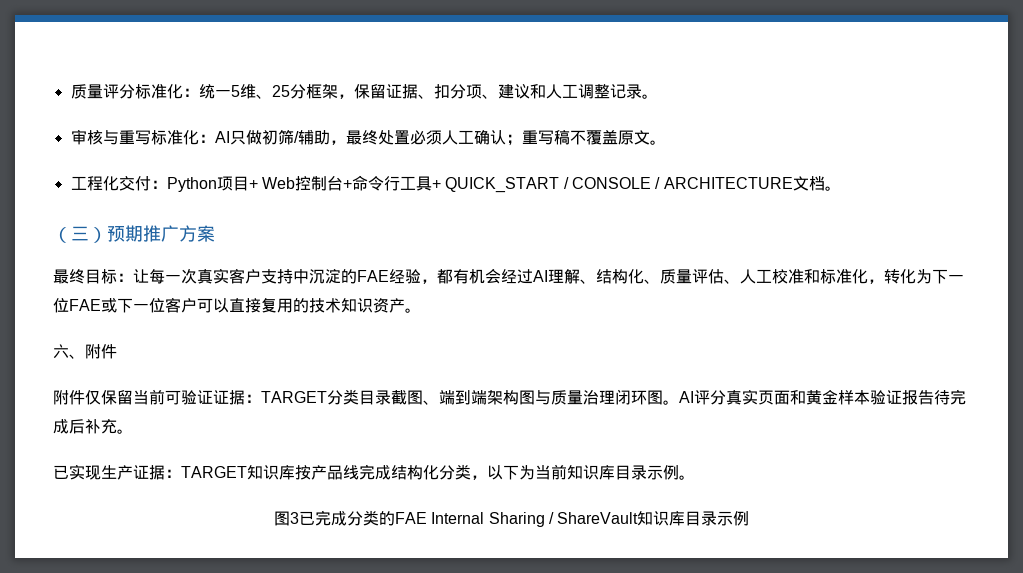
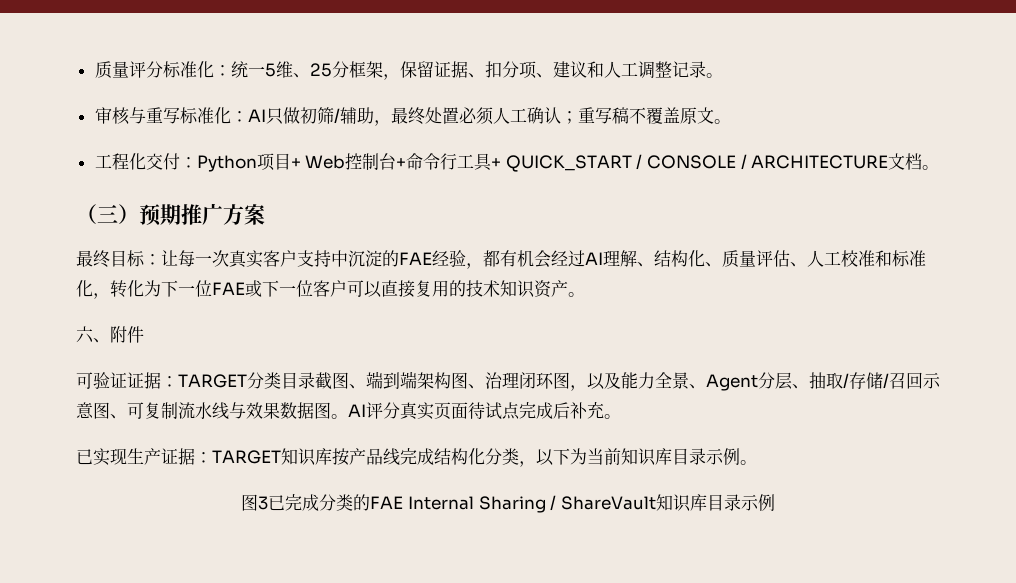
- 附件仅保留当前可验证证据：TARGET分类目录截图、端到端架构图与质量治理闭环图。
+ 可验证证据：TARGET分类目录截图、端到端架构图、治理闭环图，以及能力全景、Agent分层、抽取/存储/召回示意图、可复制流水线与效果数据图。
- AI评分真实页面和黄金样本验证报告待完成后补充。
+ AI评分真实页面待试点完成后补充。

